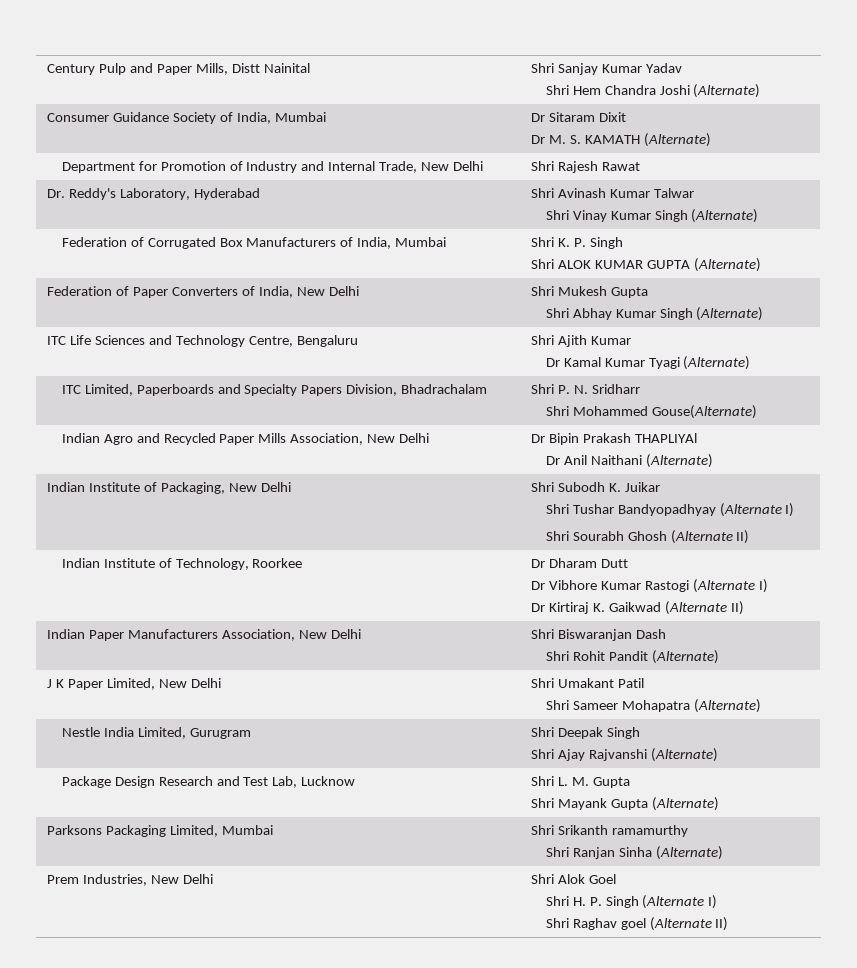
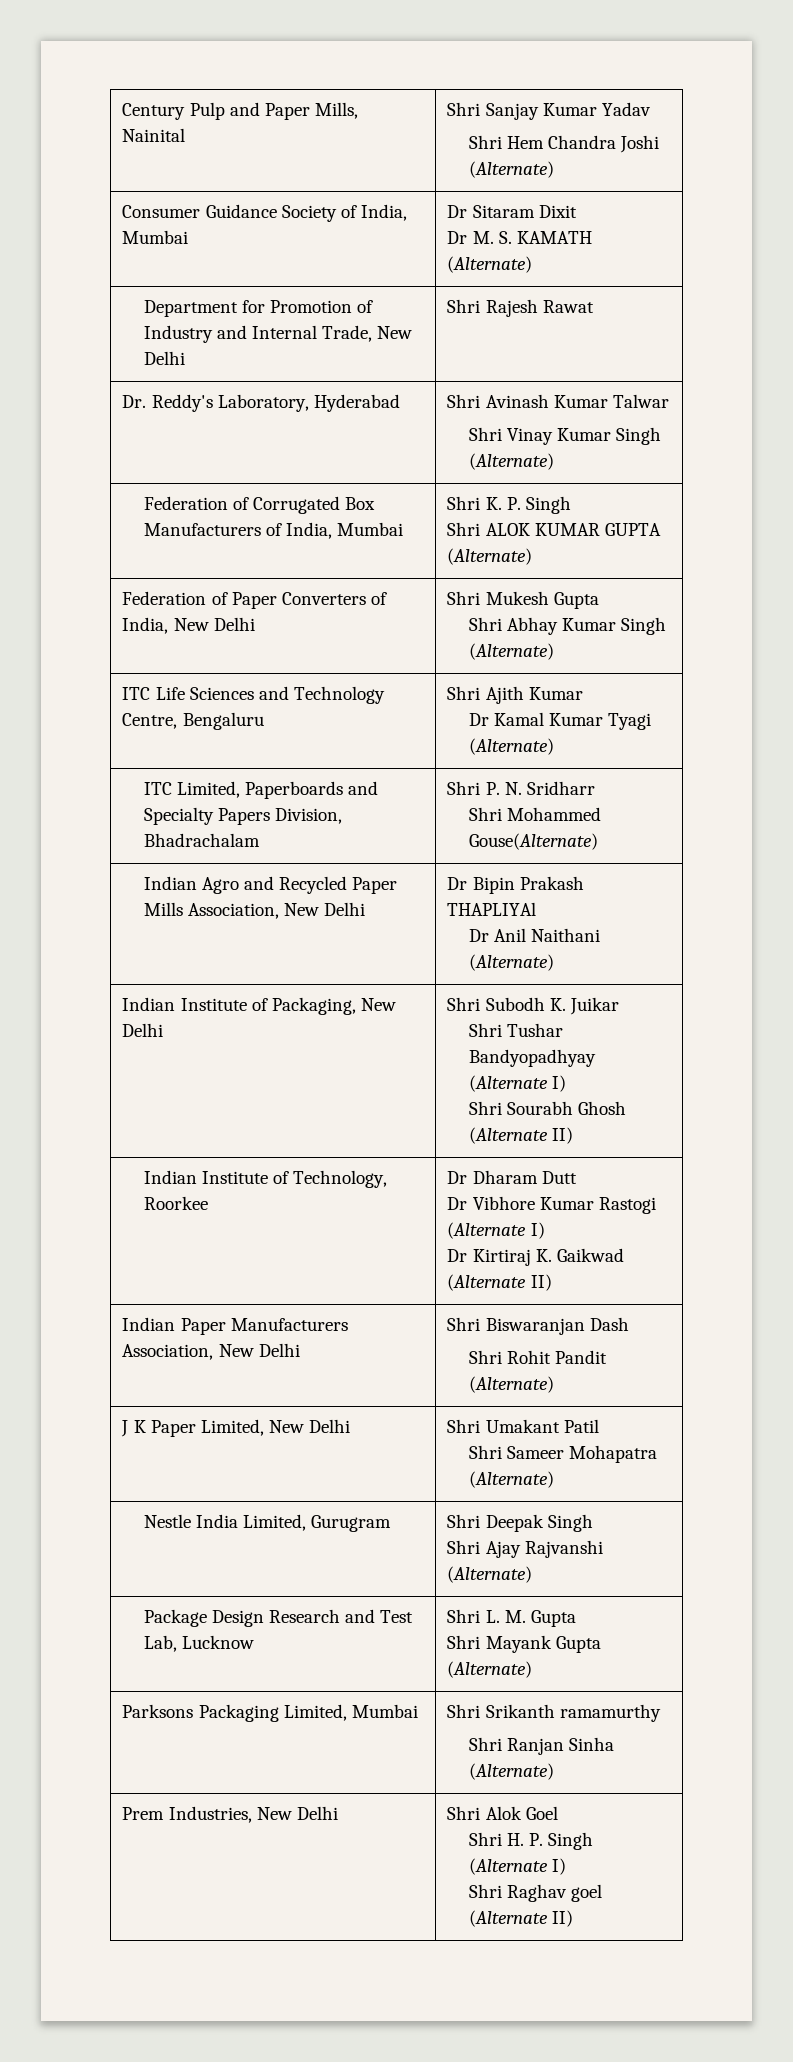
- Century Pulp and Paper Mills, Distt Nainital | Shri Sanjay Kumar Yadav
+ Century Pulp and Paper Mills, Nainital | Shri Sanjay Kumar Yadav

